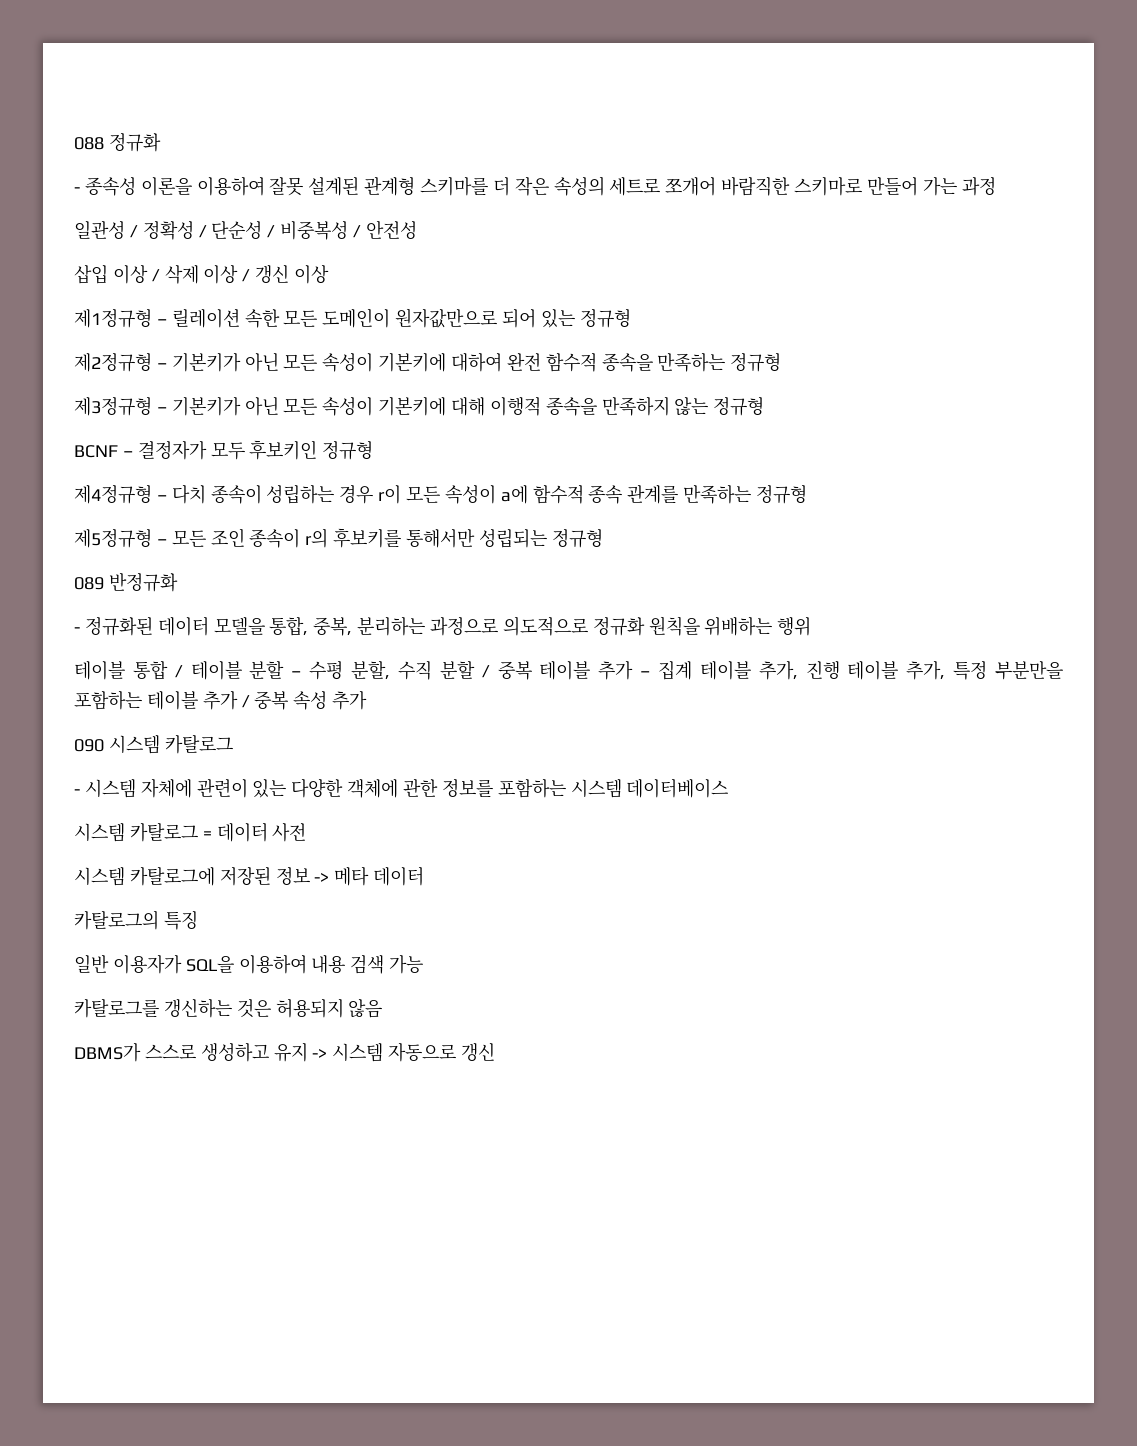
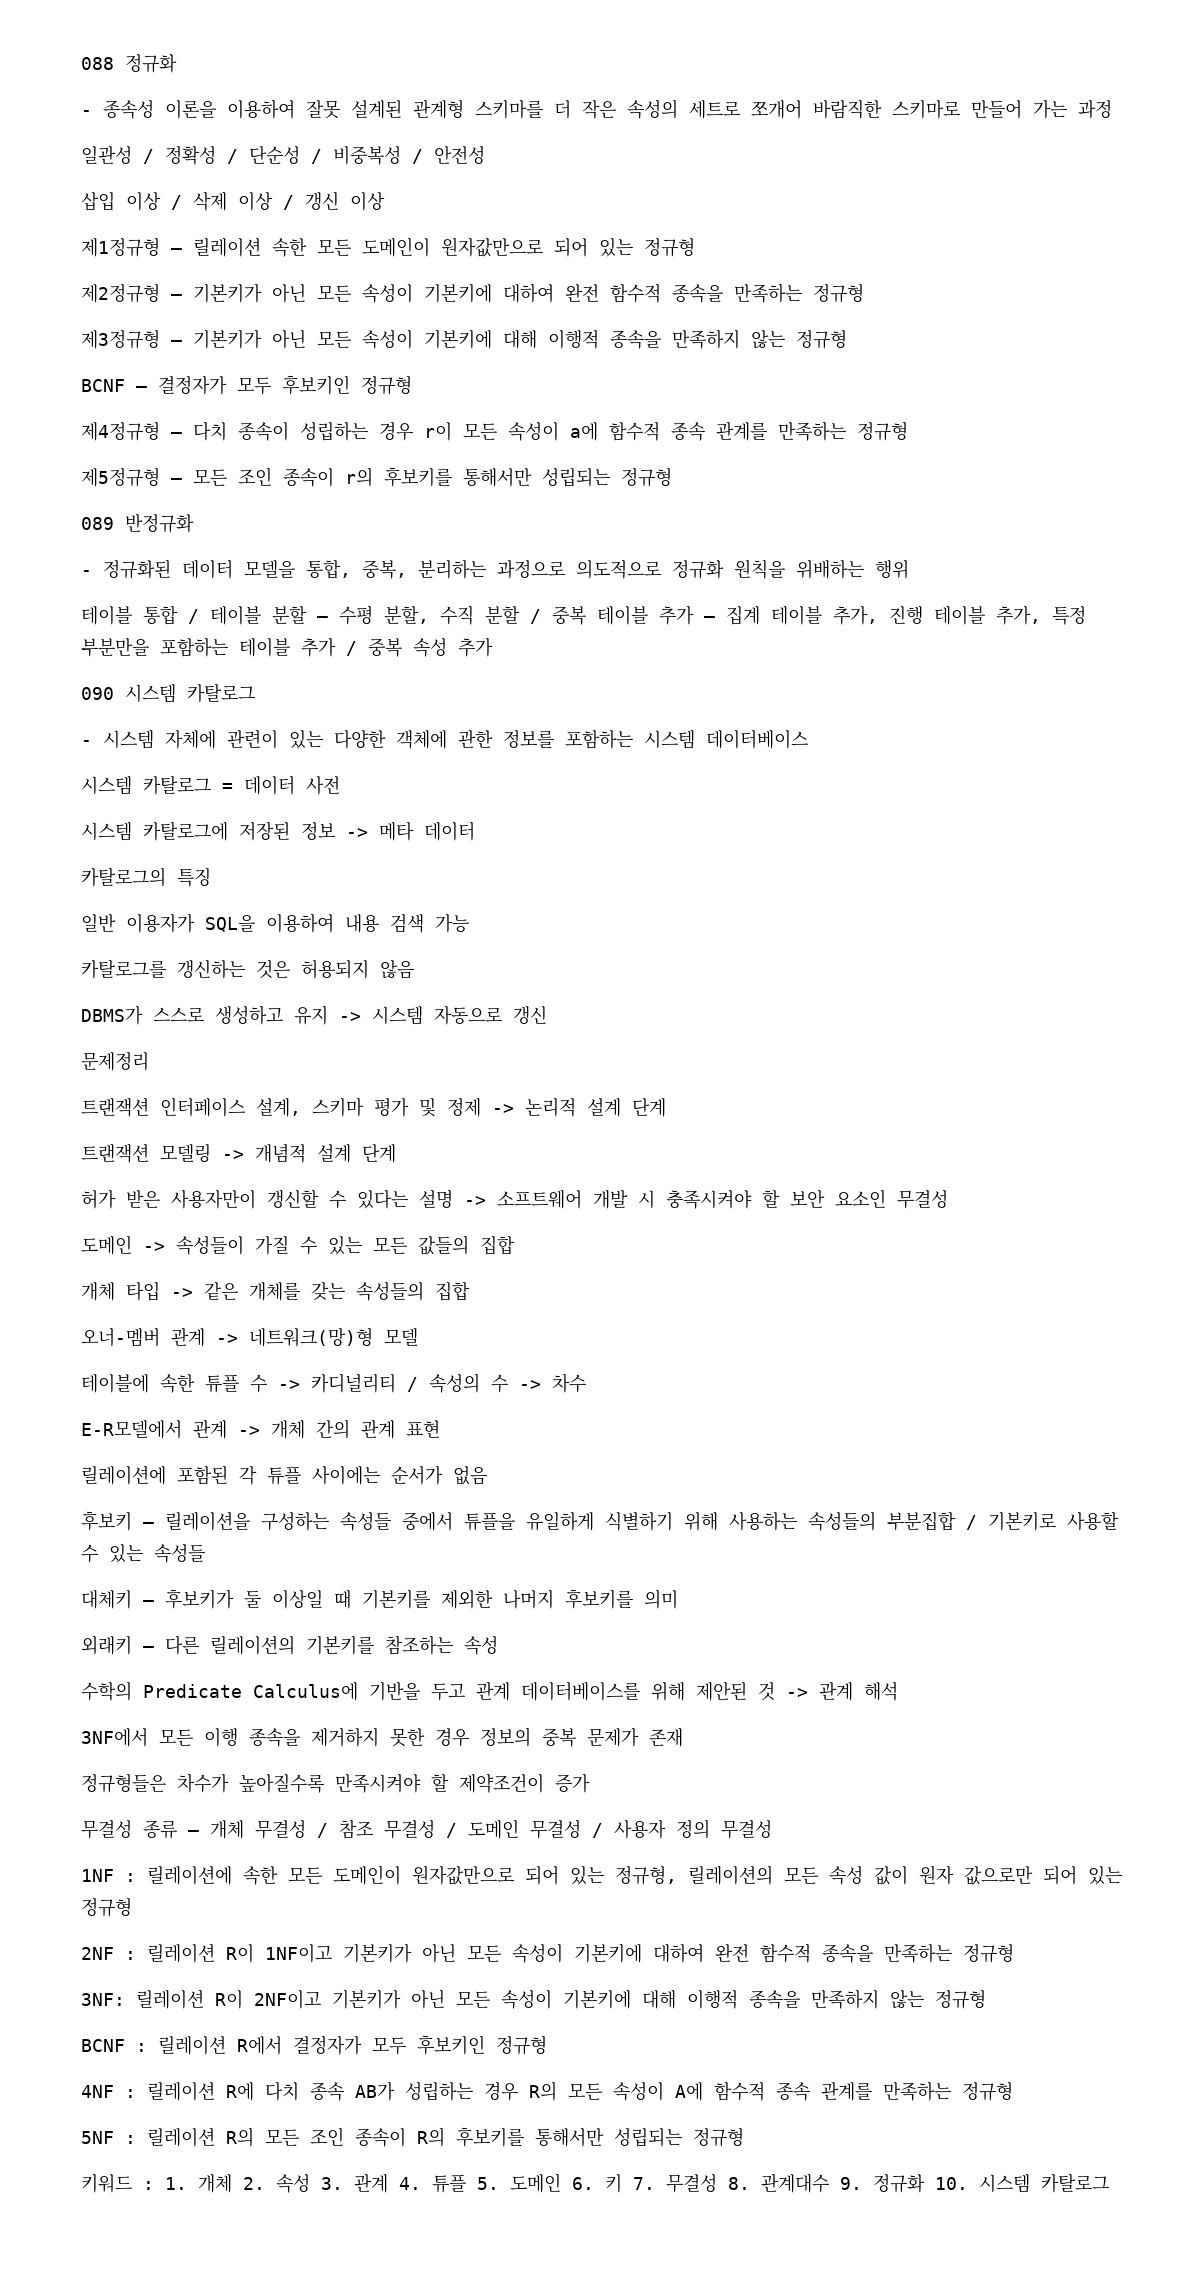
+ 문제정리
+ 트랜잭션 인터페이스 설계, 스키마 평가 및 정제 -> 논리적 설계 단계
+ 트랜잭션 모델링 -> 개념적 설계 단계
+ 허가 받은 사용자만이 갱신할 수 있다는 설명 -> 소프트웨어 개발 시 충족시켜야 할 보안 요소인 무결성
+ 도메인 -> 속성들이 가질 수 있는 모든 값들의 집합
+ 개체 타입 -> 같은 개체를 갖는 속성들의 집합
+ 오너-멤버 관계 -> 네트워크(망)형 모델
+ 테이블에 속한 튜플 수 -> 카디널리티 / 속성의 수 -> 차수
+ E-R모델에서 관계 -> 개체 간의 관계 표현
+ 릴레이션에 포함된 각 튜플 사이에는 순서가 없음
+ 후보키 – 릴레이션을 구성하는 속성들 중에서 튜플을 유일하게 식별하기 위해 사용하는 속성들의 부분집합 / 기본키로 사용할 수 있는 속성들
+ 대체키 – 후보키가 둘 이상일 때 기본키를 제외한 나머지 후보키를 의미
+ 외래키 – 다른 릴레이션의 기본키를 참조하는 속성
+ 수학의 Predicate Calculus에 기반을 두고 관계 데이터베이스를 위해 제안된 것 -> 관계 해석
+ 3NF에서 모든 이행 종속을 제거하지 못한 경우 정보의 중복 문제가 존재
+ 정규형들은 차수가 높아질수록 만족시켜야 할 제약조건이 증가
+ 무결성 종류 – 개체 무결성 / 참조 무결성 / 도메인 무결성 / 사용자 정의 무결성
+ 1NF : 릴레이션에 속한 모든 도메인이 원자값만으로 되어 있는 정규형, 릴레이션의 모든 속성 값이 원자 값으로만 되어 있는 정규형
+ 2NF : 릴레이션 R이 1NF이고 기본키가 아닌 모든 속성이 기본키에 대하여 완전 함수적 종속을 만족하는 정규형
+ 3NF: 릴레이션 R이 2NF이고 기본키가 아닌 모든 속성이 기본키에 대해 이행적 종속을 만족하지 않는 정규형
+ BCNF : 릴레이션 R에서 결정자가 모두 후보키인 정규형
+ 4NF : 릴레이션 R에 다치 종속 AB가 성립하는 경우 R의 모든 속성이 A에 함수적 종속 관계를 만족하는 정규형
+ 5NF : 릴레이션 R의 모든 조인 종속이 R의 후보키를 통해서만 성립되는 정규형
+ 키워드 : 1. 개체 2. 속성 3. 관계 4. 튜플 5. 도메인 6. 키 7. 무결성 8. 관계대수 9. 정규화 10. 시스템 카탈로그

